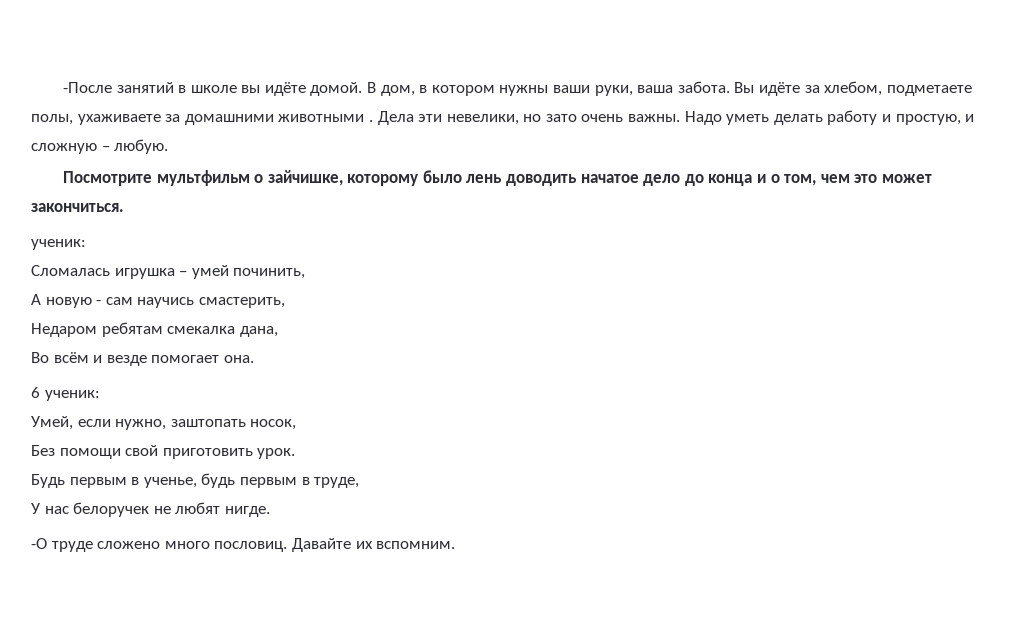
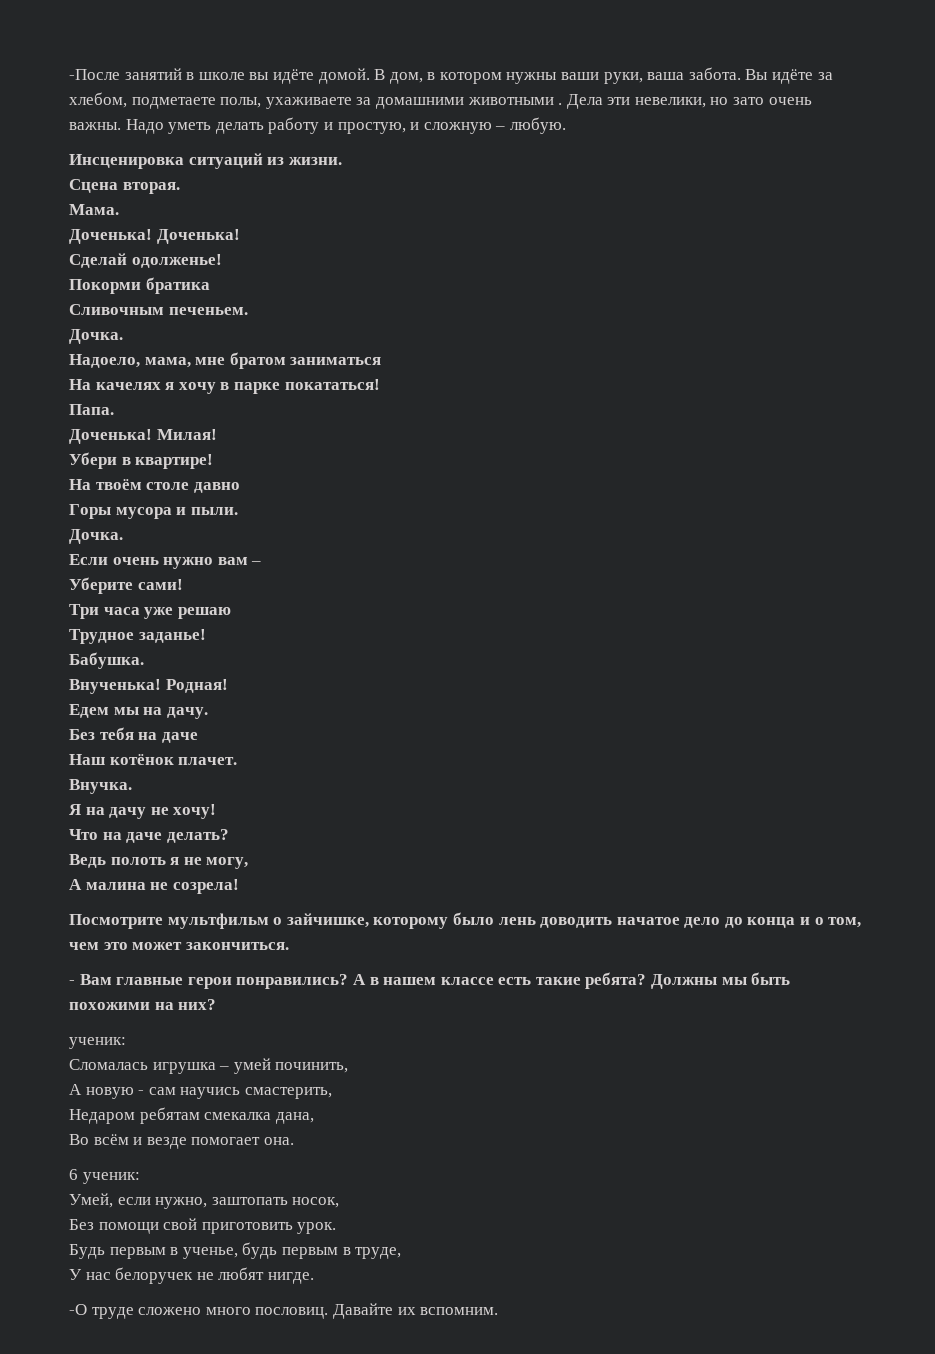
+ Инсценировка ситуаций из жизни.
+ Сцена вторая.
+ Мама.
+ Доченька! Доченька!
+ Сделай одолженье!
+ Покорми братика
+ Сливочным печеньем.
+ Дочка.
+ Надоело, мама, мне братом заниматься
+ На качелях я хочу в парке покататься!
+ Папа.
+ Доченька! Милая!
+ Убери в квартире!
+ На твоём столе давно
+ Горы мусора и пыли.
+ Дочка.
+ Если очень нужно вам –
+ Уберите сами!
+ Три часа уже решаю
+ Трудное заданье!
+ Бабушка.
+ Внученька! Родная!
+ Едем мы на дачу.
+ Без тебя на даче
+ Наш котёнок плачет.
+ Внучка.
+ Я на дачу не хочу!
+ Что на даче делать?
+ Ведь полоть я не могу,
+ А малина не созрела!
+ - Вам главные герои понравились? А в нашем классе есть такие ребята? Должны мы быть похожими на них?

